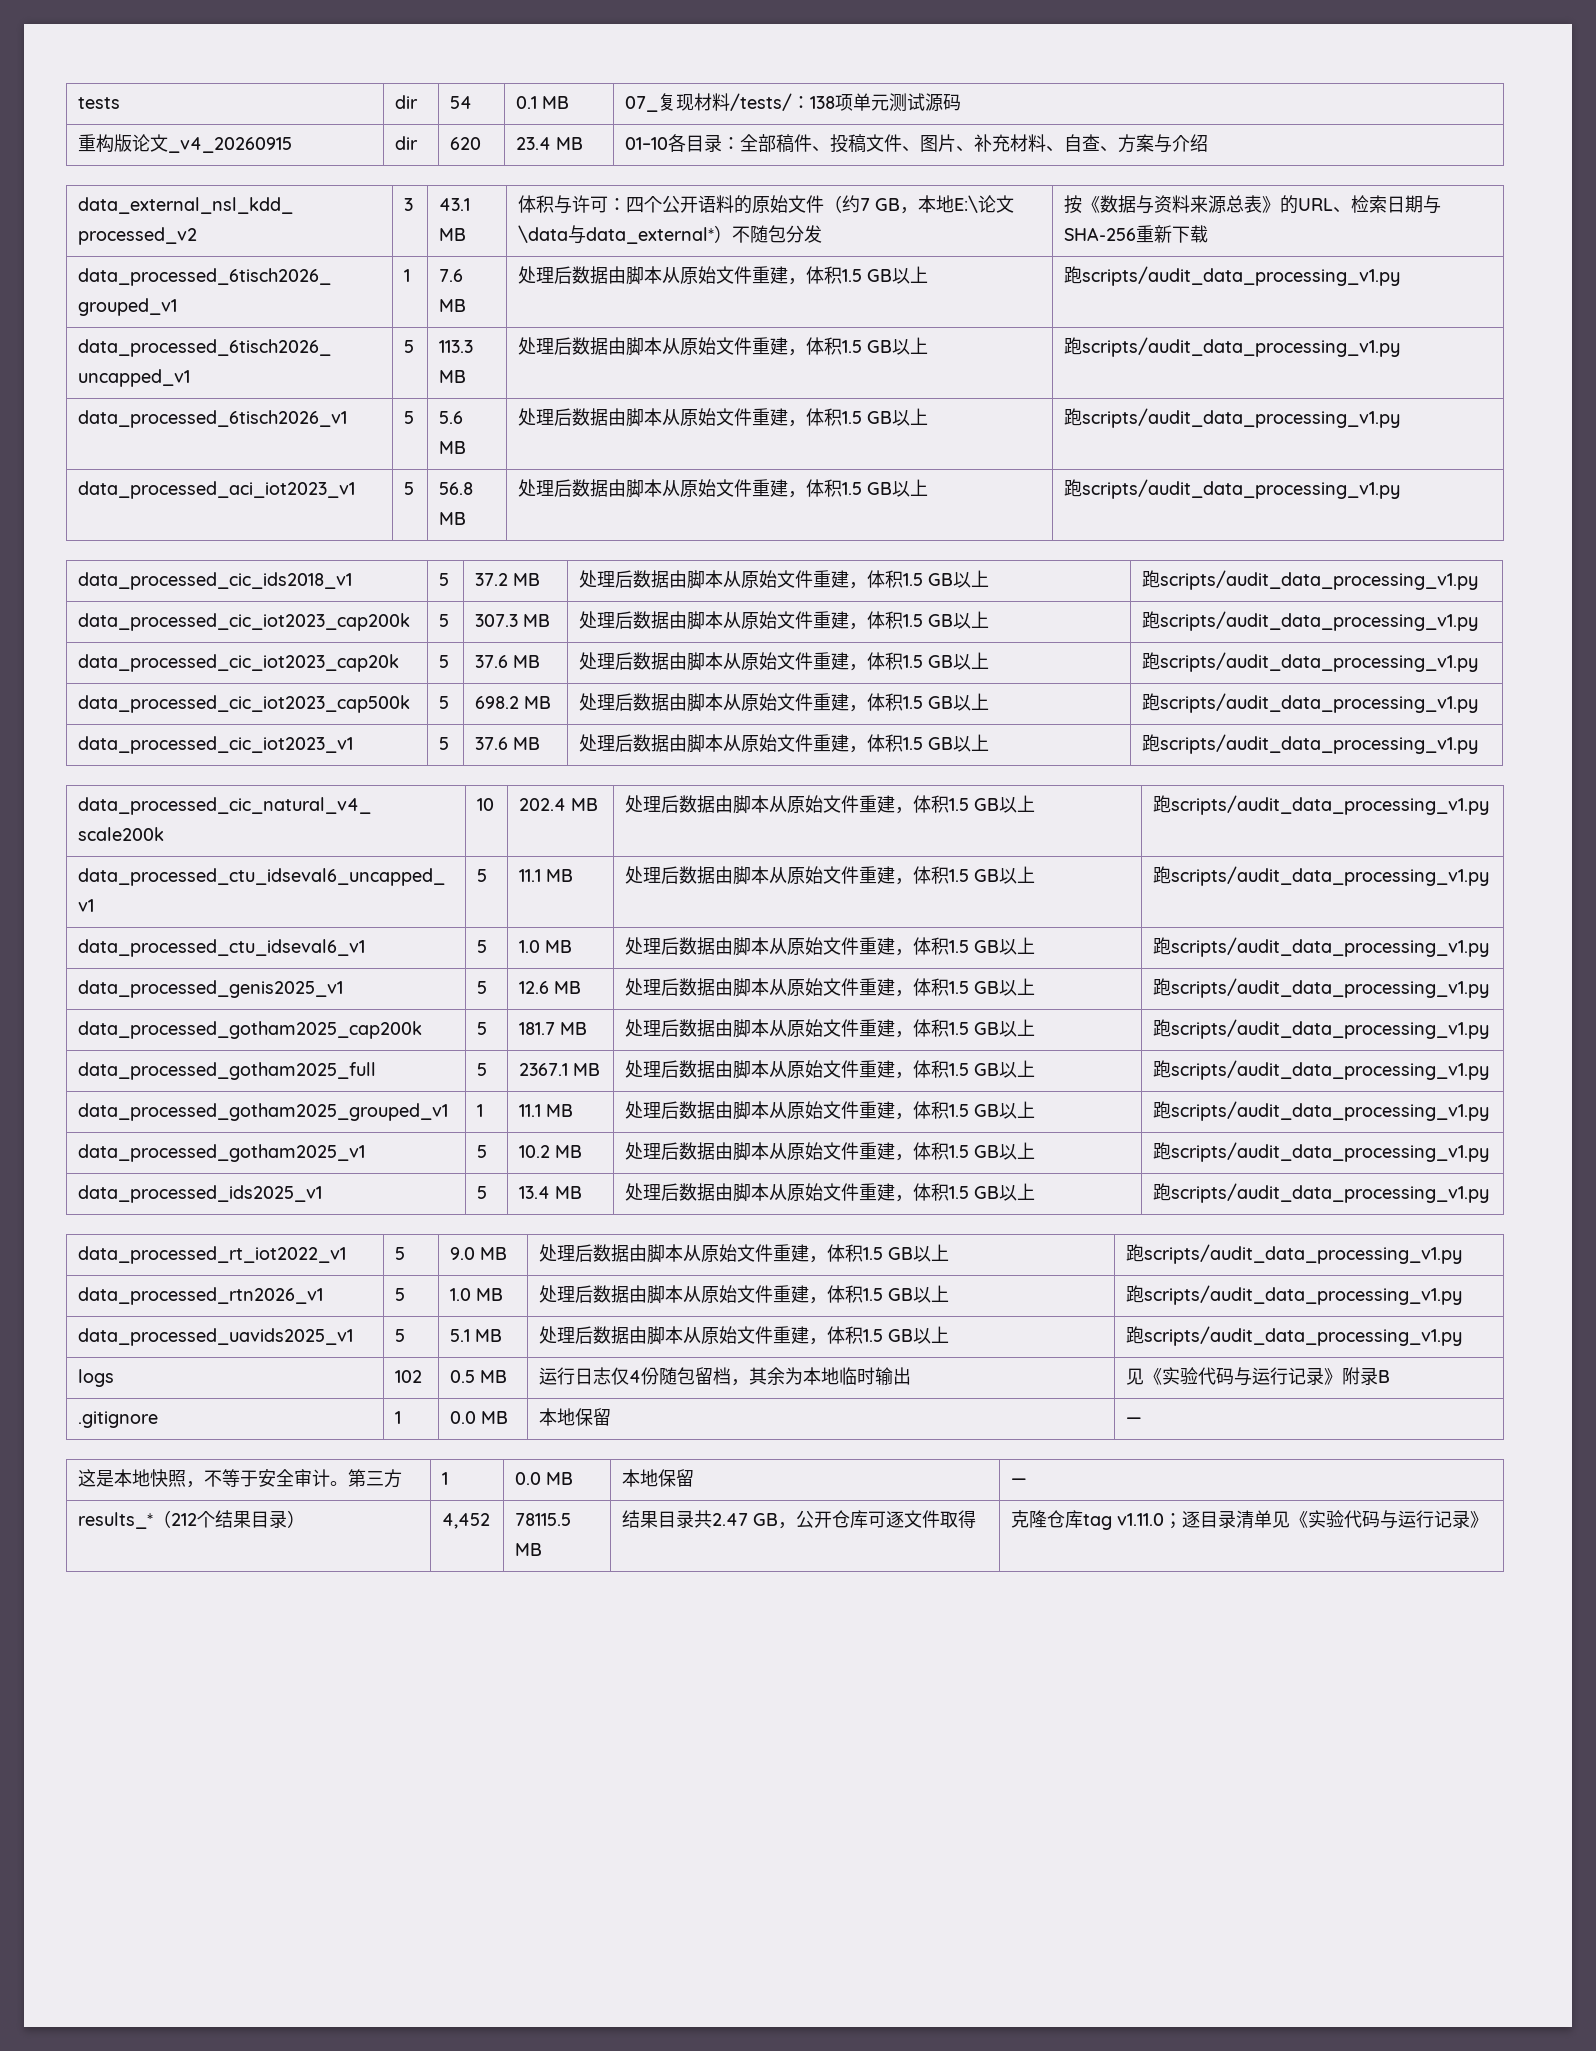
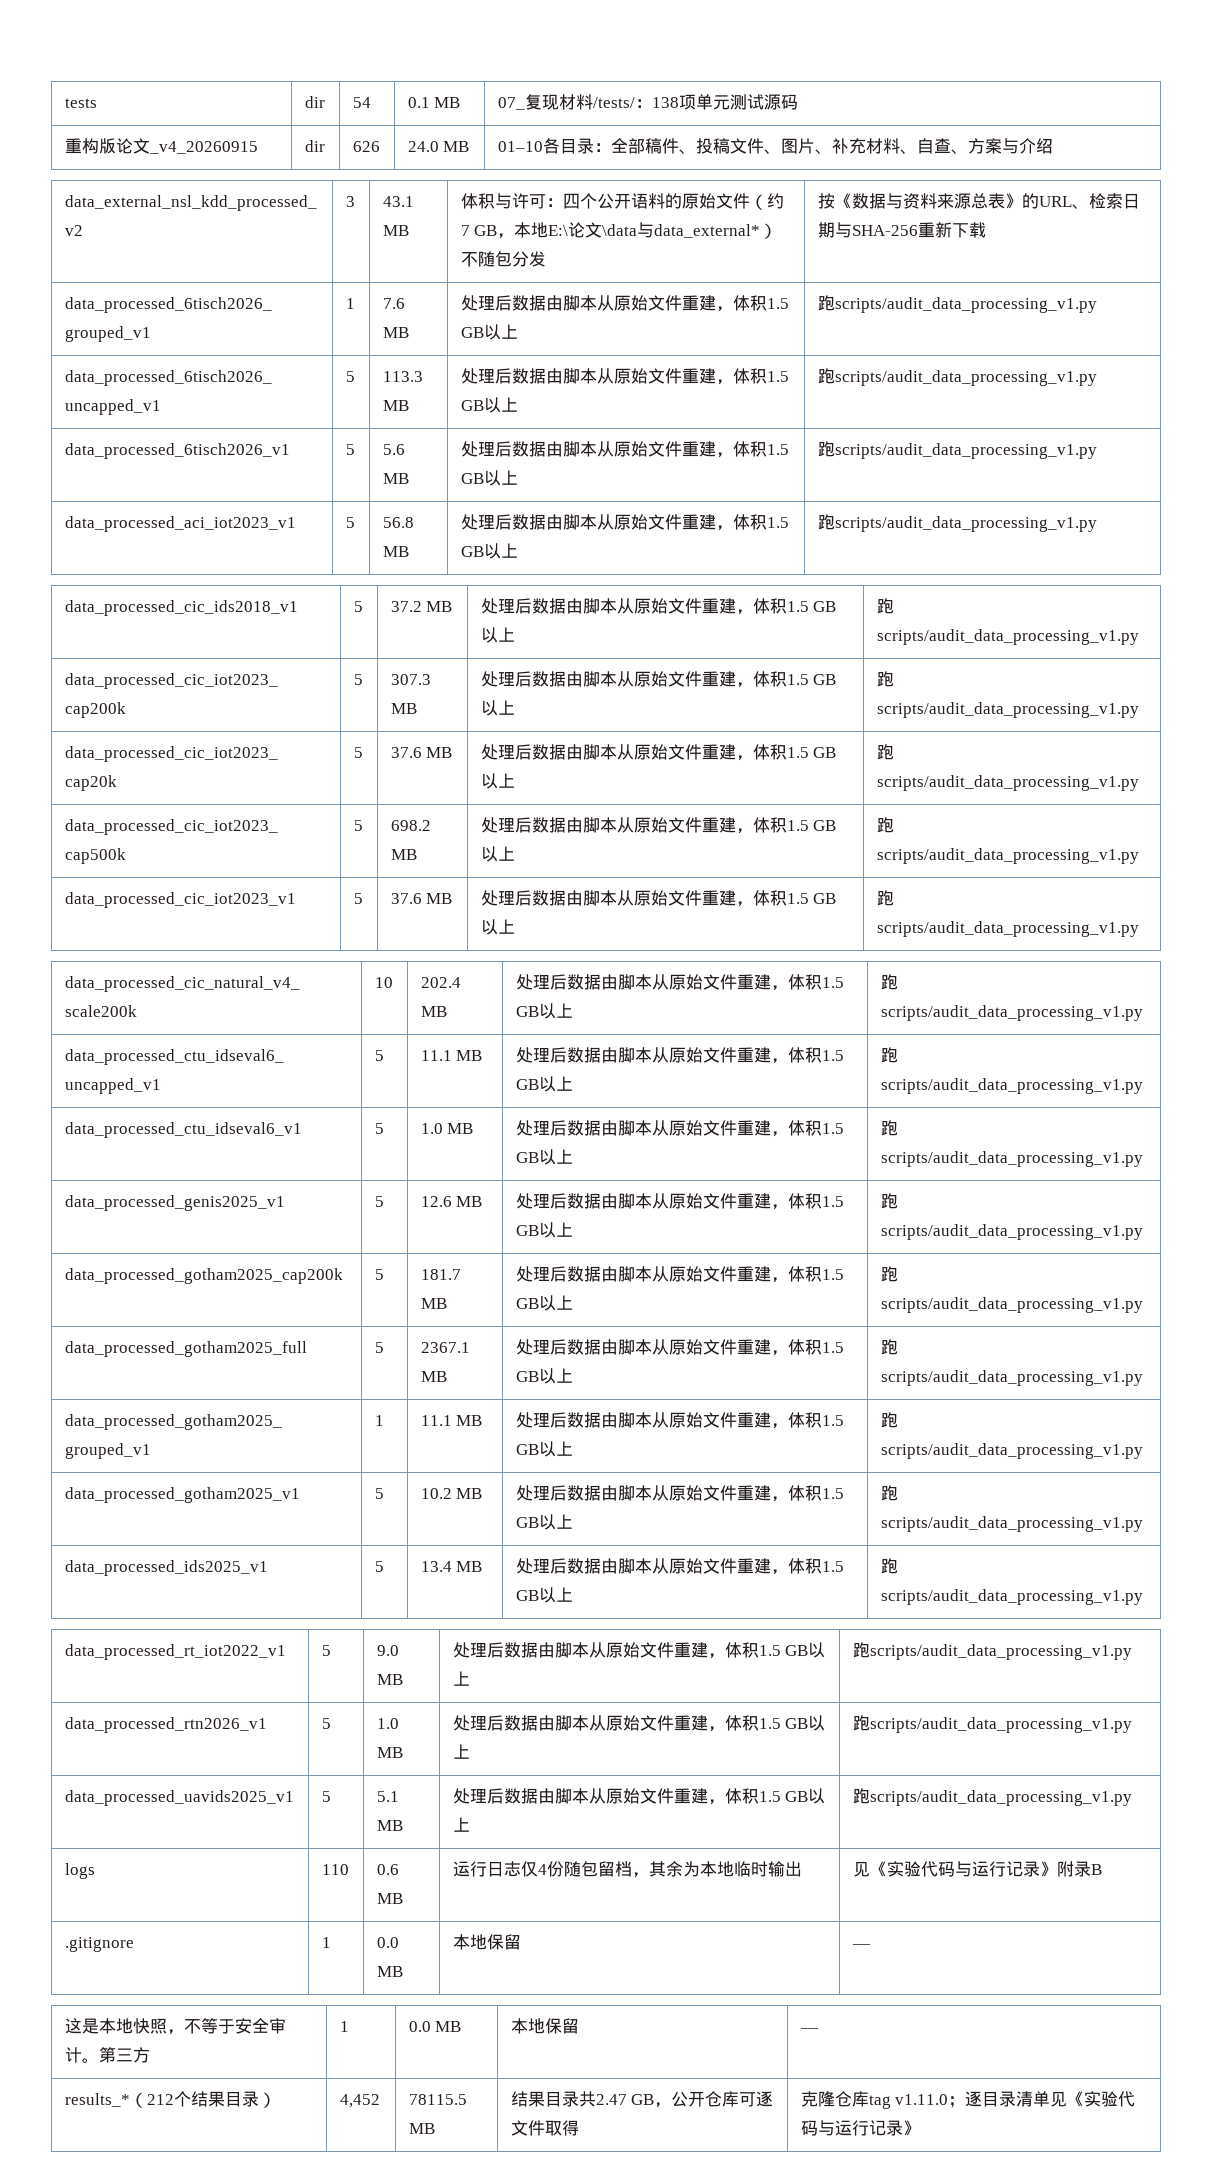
- 重构版论文_v4_20260915 | dir | 620 | 23.4 MB | 01–10各目录：全部稿件、投稿文件、图片、补充材料、自查、方案与介绍
+ 重构版论文_v4_20260915 | dir | 626 | 24.0 MB | 01–10各目录：全部稿件、投稿文件、图片、补充材料、自查、方案与介绍
- logs | 102 | 0.5 MB | 运行日志仅4份随包留档，其余为本地临时输出 | 见《实验代码与运行记录》附录B
+ logs | 110 | 0.6 MB | 运行日志仅4份随包留档，其余为本地临时输出 | 见《实验代码与运行记录》附录B

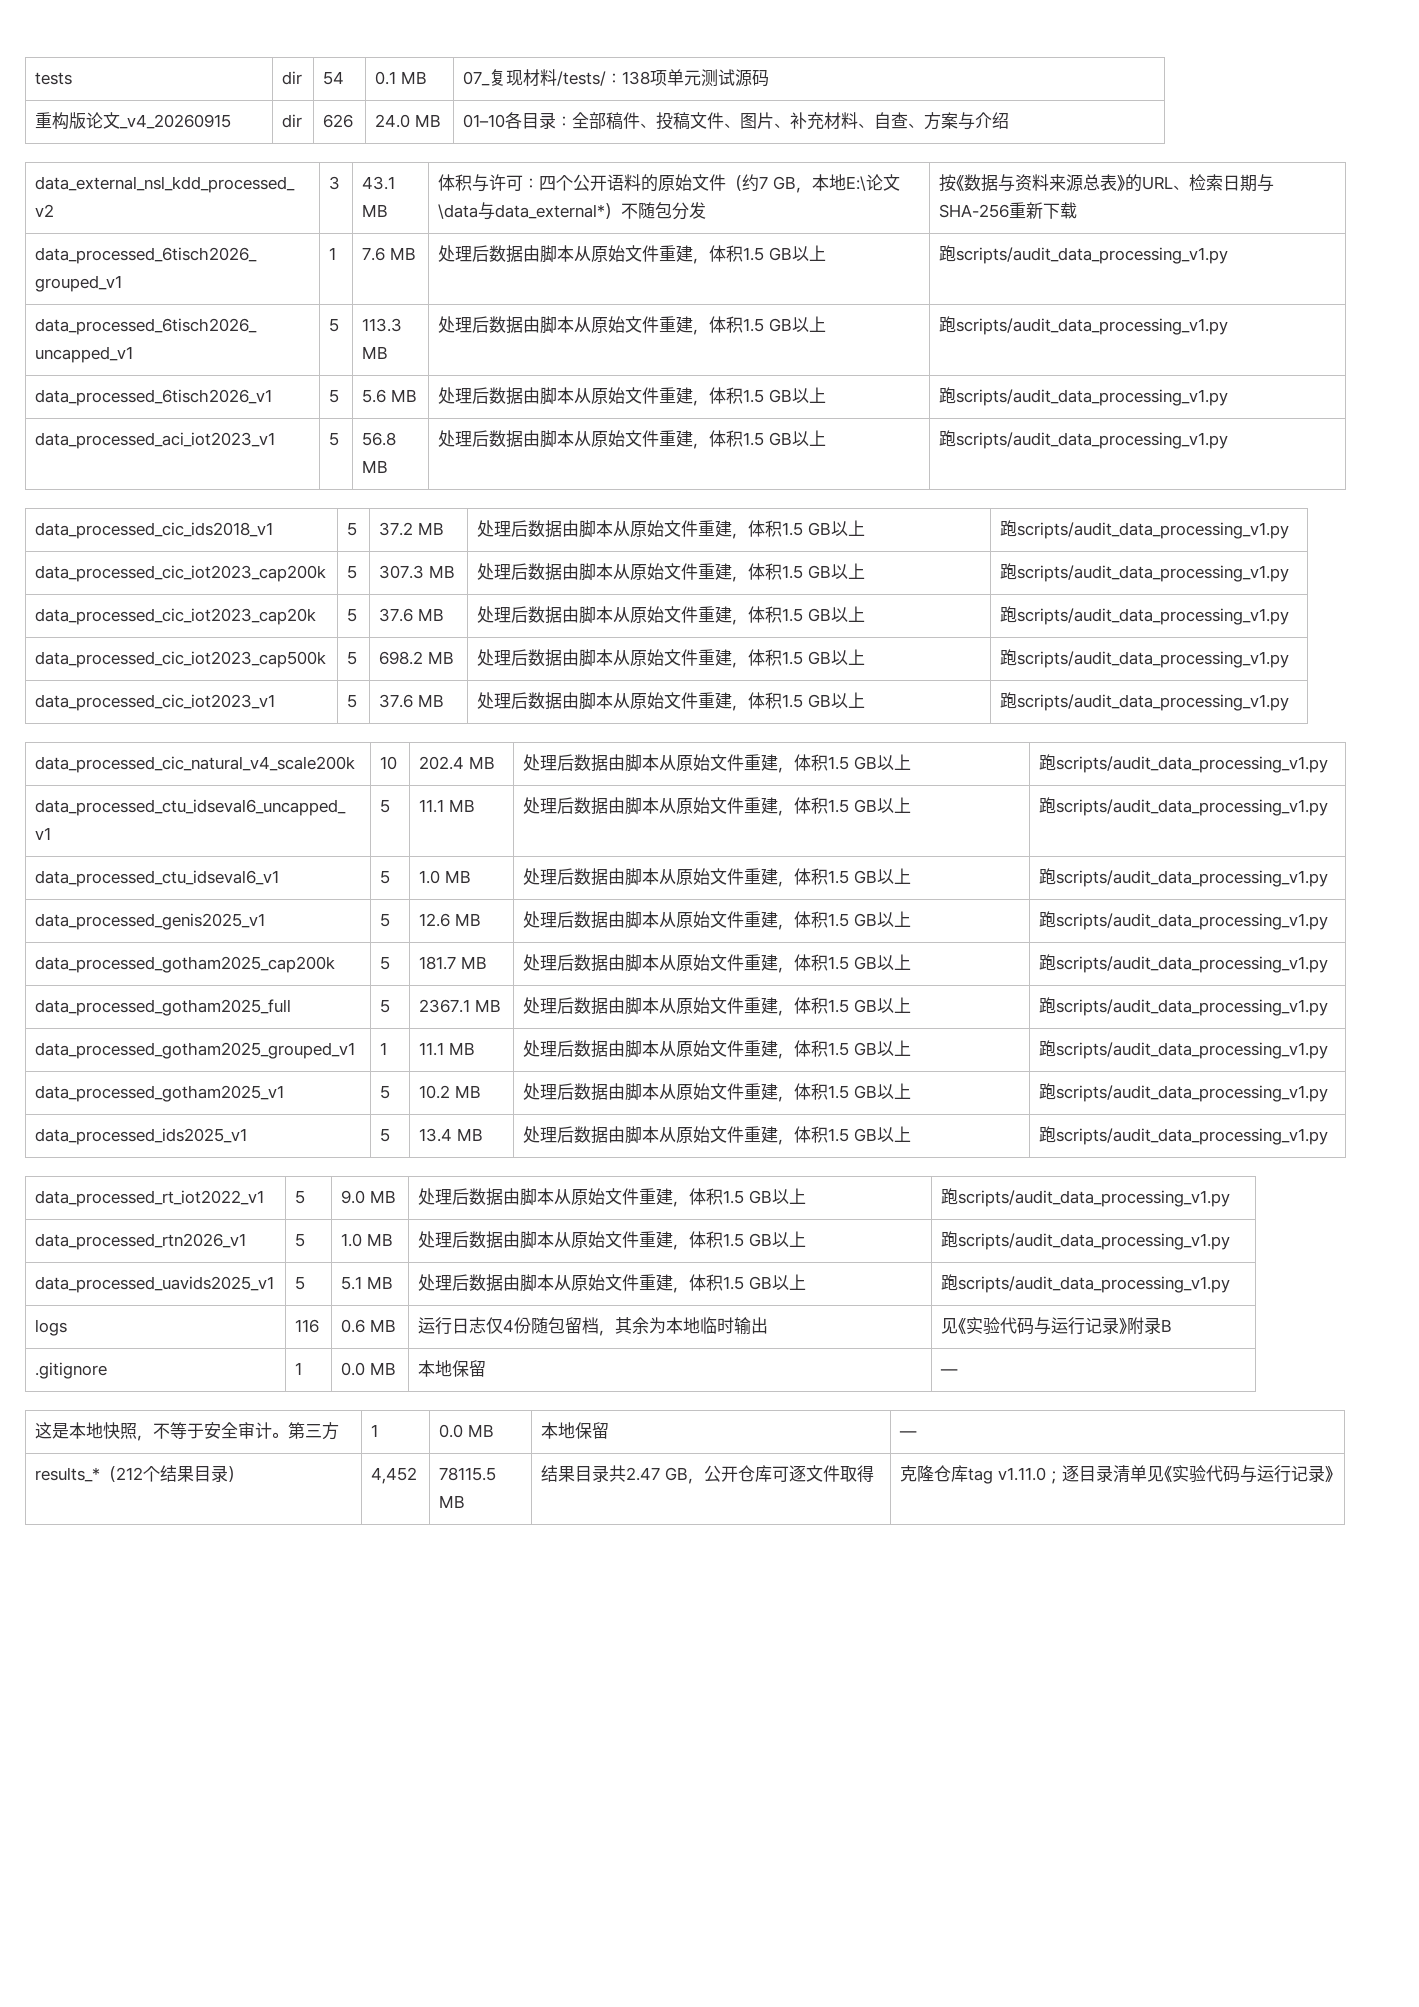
- logs | 110 | 0.6 MB | 运行日志仅4份随包留档，其余为本地临时输出 | 见《实验代码与运行记录》附录B
+ logs | 116 | 0.6 MB | 运行日志仅4份随包留档，其余为本地临时输出 | 见《实验代码与运行记录》附录B

